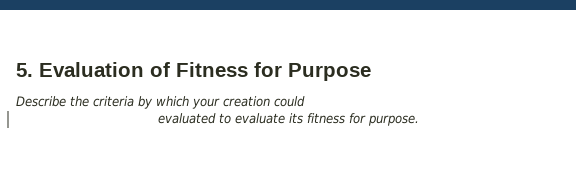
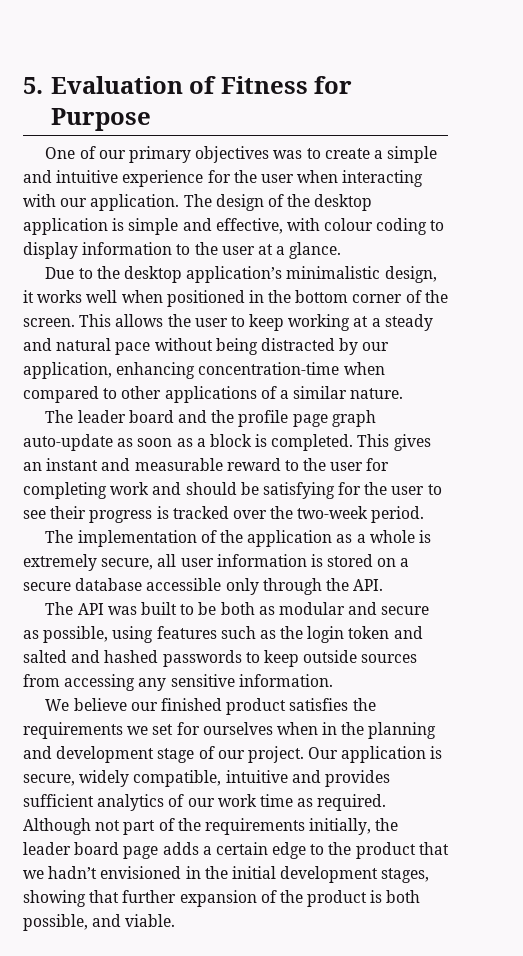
- Describe the criteria by which your creation could
- evaluated to evaluate its fitness for purpose.
+ One of our primary objectives was to create a simple and intuitive experience for the user when interacting with our application. The design of the desktop application is simple and effective, with colour coding to display information to the user at a glance.
+ Due to the desktop application’s minimalistic design, it works well when positioned in the bottom corner of the screen. This allows the user to keep working at a steady and natural pace without being distracted by our application, enhancing concentration-time when compared to other applications of a similar nature.
+ The leader board and the profile page graph auto-update as soon as a block is completed. This gives an instant and measurable reward to the user for completing work and should be satisfying for the user to see their progress is tracked over the two-week period.
+ The implementation of the application as a whole is extremely secure, all user information is stored on a secure database accessible only through the API.
+ The API was built to be both as modular and secure as possible, using features such as the login token and salted and hashed passwords to keep outside sources from accessing any sensitive information.
+ We believe our finished product satisfies the requirements we set for ourselves when in the planning and development stage of our project. Our application is secure, widely compatible, intuitive and provides sufficient analytics of our work time as required. Although not part of the requirements initially, the leader board page adds a certain edge to the product that we hadn’t envisioned in the initial development stages, showing that further expansion of the product is both possible, and viable.

